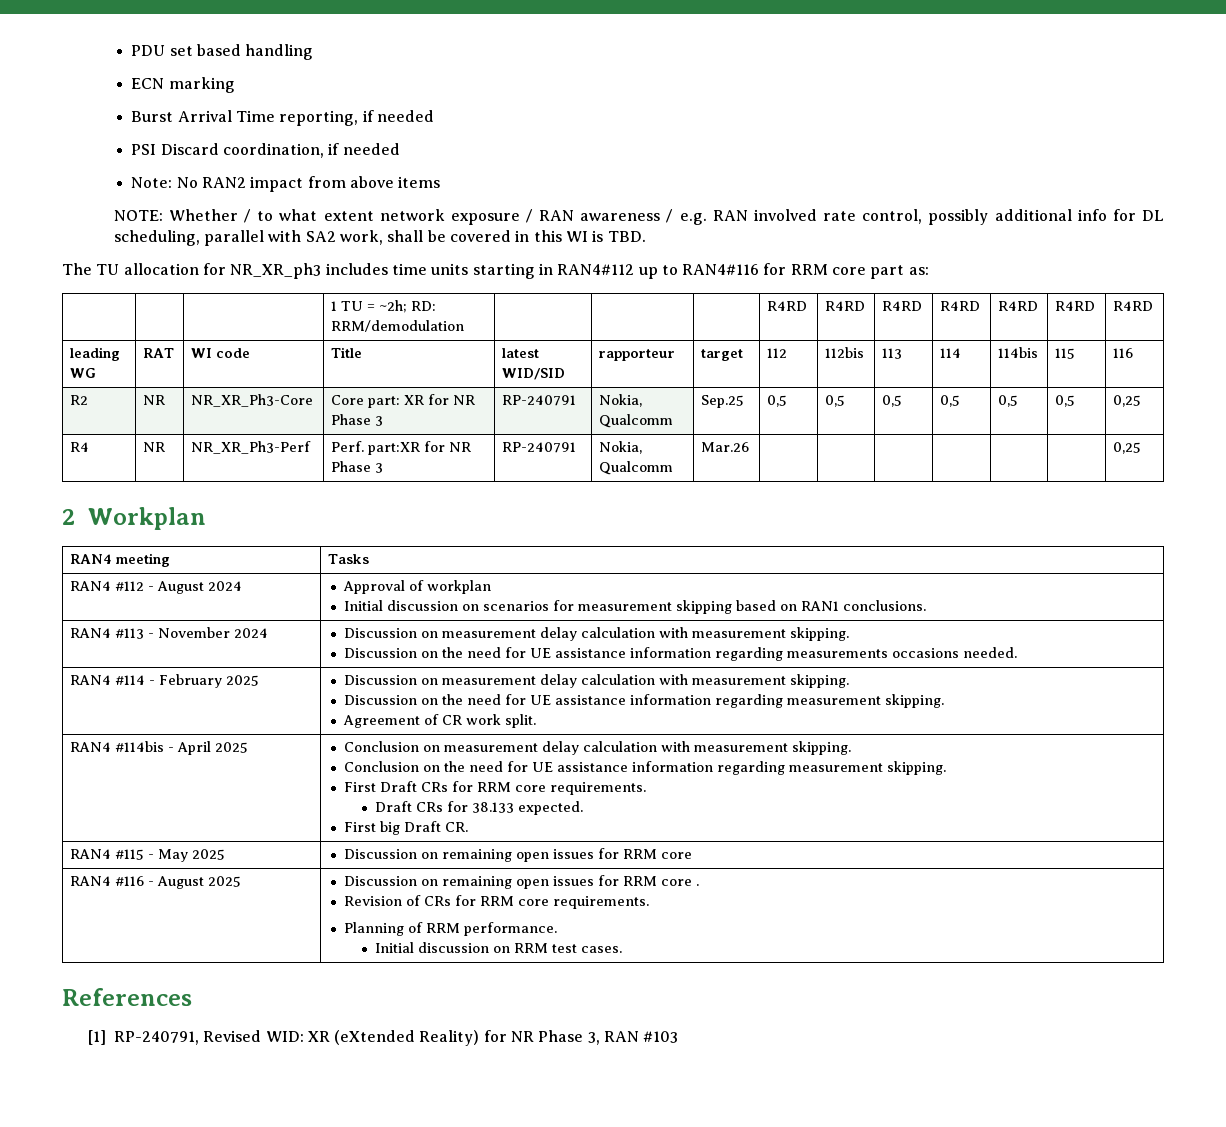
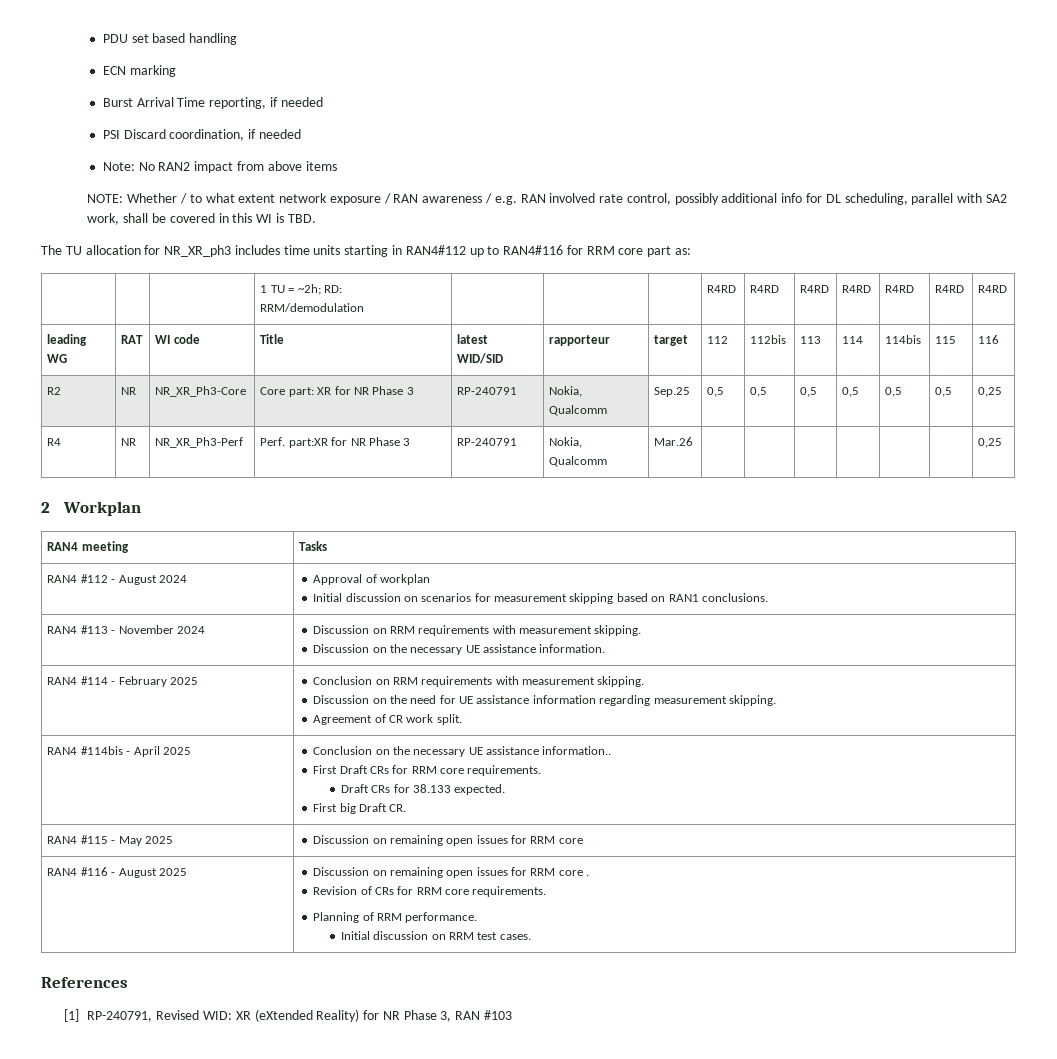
- RAN4 #113 - November 2024 | Discussion on measurement delay calculation with measurement skipping.
- Discussion on the need for UE assistance information regarding measurements occasions needed.
+ RAN4 #113 - November 2024 | Discussion on RRM requirements with measurement skipping.
+ Discussion on the necessary UE assistance information.
- RAN4 #114 - February 2025 | Discussion on measurement delay calculation with measurement skipping.
+ RAN4 #114 - February 2025 | Conclusion on RRM requirements with measurement skipping.
- RAN4 #114bis - April 2025 | Conclusion on measurement delay calculation with measurement skipping.
- Conclusion on the need for UE assistance information regarding measurement skipping.
+ RAN4 #114bis - April 2025 | Conclusion on the necessary UE assistance information..

